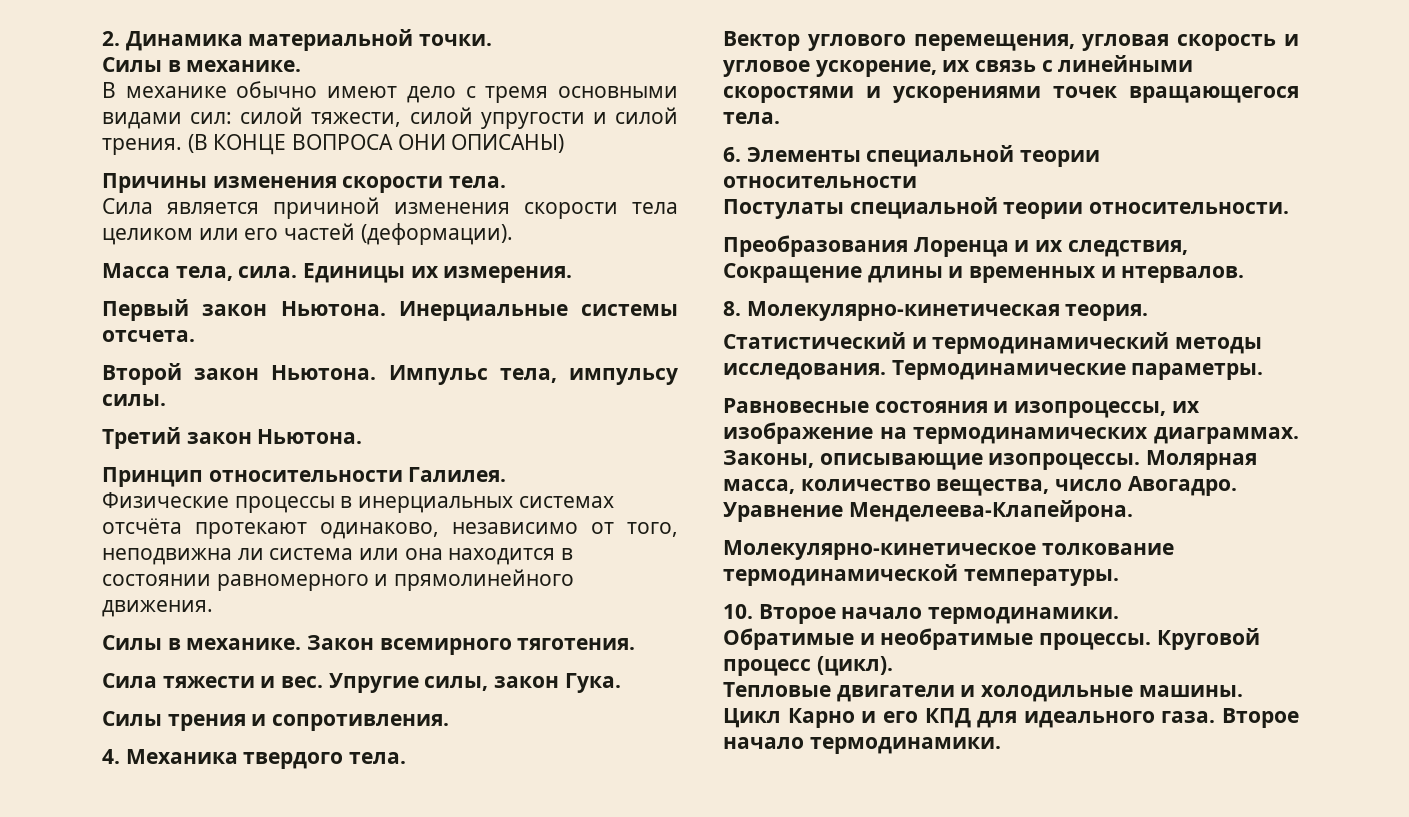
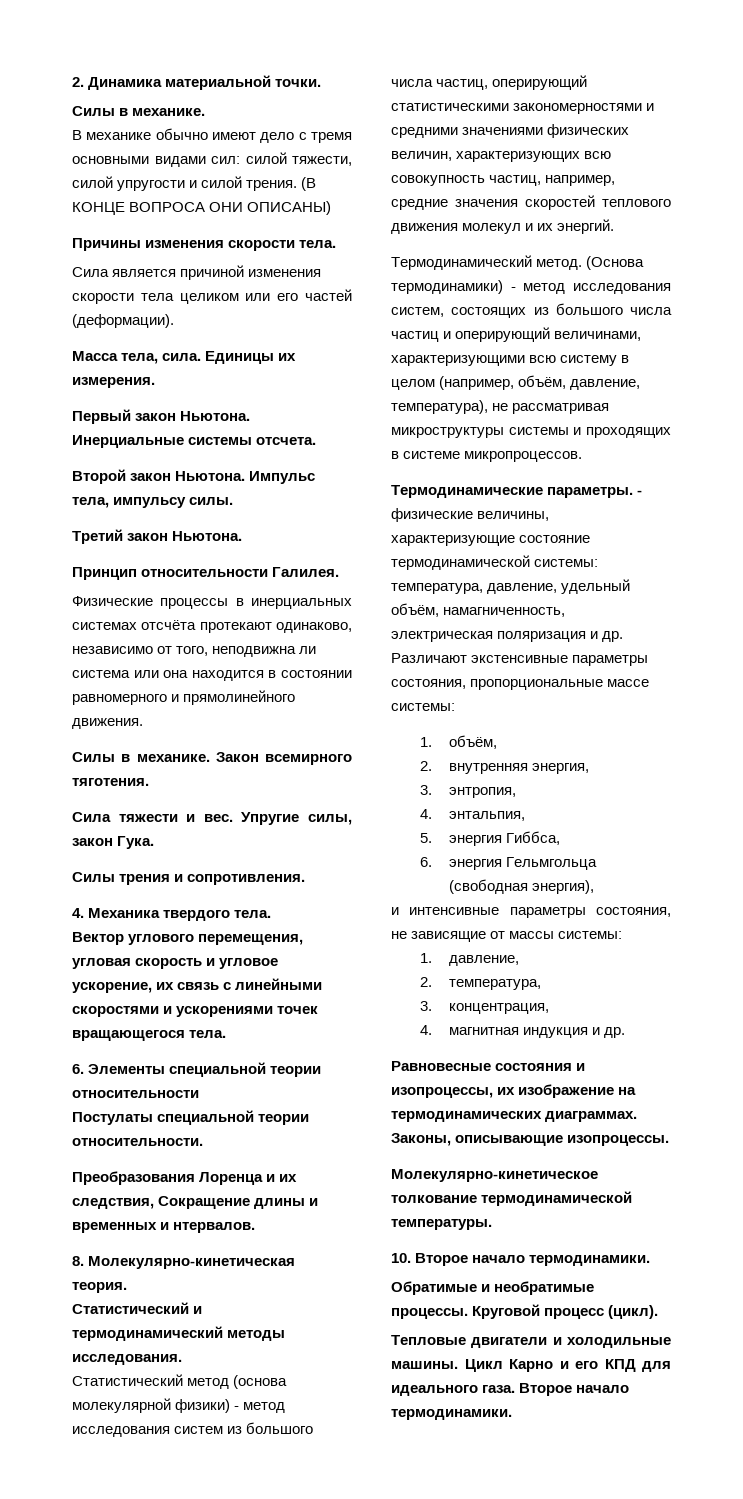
- Статистический и термодинамический методы исследования. Термодинамические параметры.
+ Статистический и термодинамический методы исследования.
+ Статистический метод (основа молекулярной физики) - метод исследования систем из большого числа частиц, оперирующий статистическими закономерностями и средними значениями физических величин, характеризующих всю совокупность частиц, например, средние значения скоростей теплового движения молекул и их энергий.
+ Термодинамический метод. (Основа термодинамики) - метод исследования систем, состоящих из большого числа частиц и оперирующий величинами, характеризующими всю систему в целом (например, объём, давление, температура), не рассматривая микроструктуры системы и проходящих в системе микропроцессов.
+ Термодинамические параметры. - физические величины, характеризующие состояние термодинамической системы: температура, давление, удельный объём, намагниченность, электрическая поляризация и др. Различают экстенсивные параметры состояния, пропорциональные массе системы:
+ 1. объём,
+ 2. внутренняя энергия,
+ 3. энтропия,
+ 4. энтальпия,
+ 5. энергия Гиббса,
+ 6. энергия Гельмгольца (свободная энергия),
+ и интенсивные параметры состояния, не зависящие от массы системы:
+ 1. давление,
+ 2. температура,
+ 3. концентрация,
+ 4. магнитная индукция и др.
- Молярная масса, количество вещества, число Авогадро. Уравнение Менделеева-Клапейрона.

